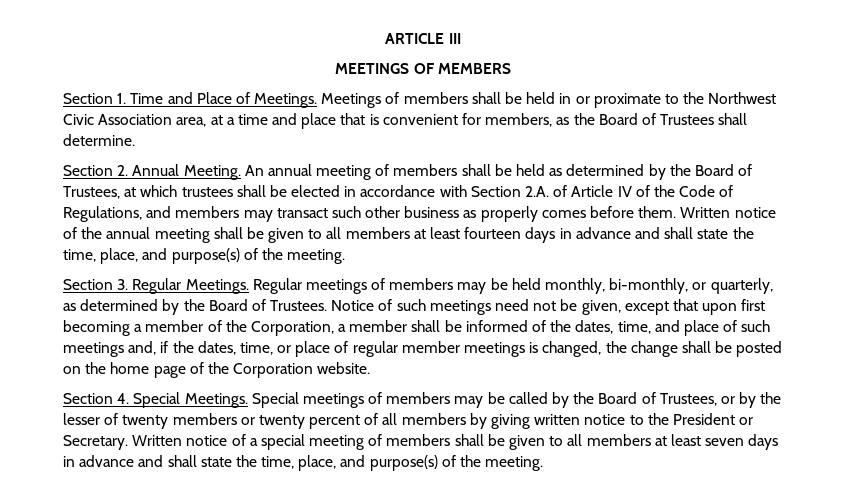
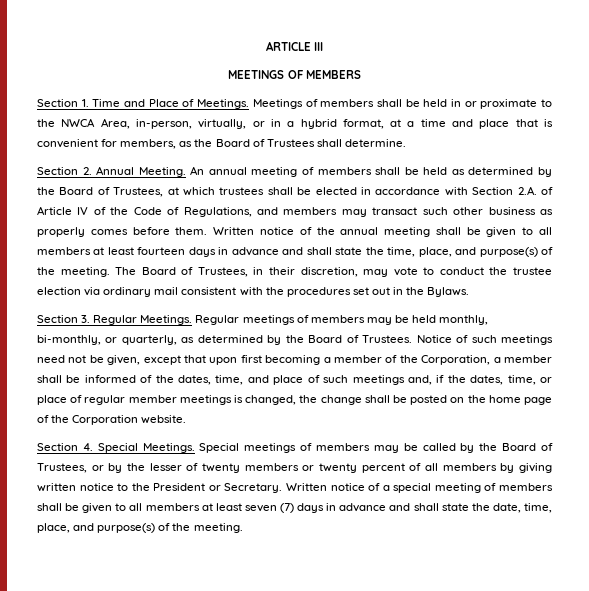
- Meetings of members shall be held in or proximate to the Northwest Civic Association area, at a time and place that is convenient for members, as the Board of Trustees shall determine.
+ Meetings of members shall be held in or proximate to the NWCA Area, in-person, virtually, or in a hybrid format, at a time and place that is convenient for members, as the Board of Trustees shall determine.
+ The Board of Trustees, in their discretion, may vote to conduct the trustee election via ordinary mail consistent with the procedures set out in the Bylaws.
- Written notice of a special meeting of members shall be given to all members at least seven days in advance and shall state the time, place, and purpose(s) of the meeting.
+ Written notice of a special meeting of members shall be given to all members at least seven (7) days in advance and shall state the date, time, place, and purpose(s) of the meeting.

